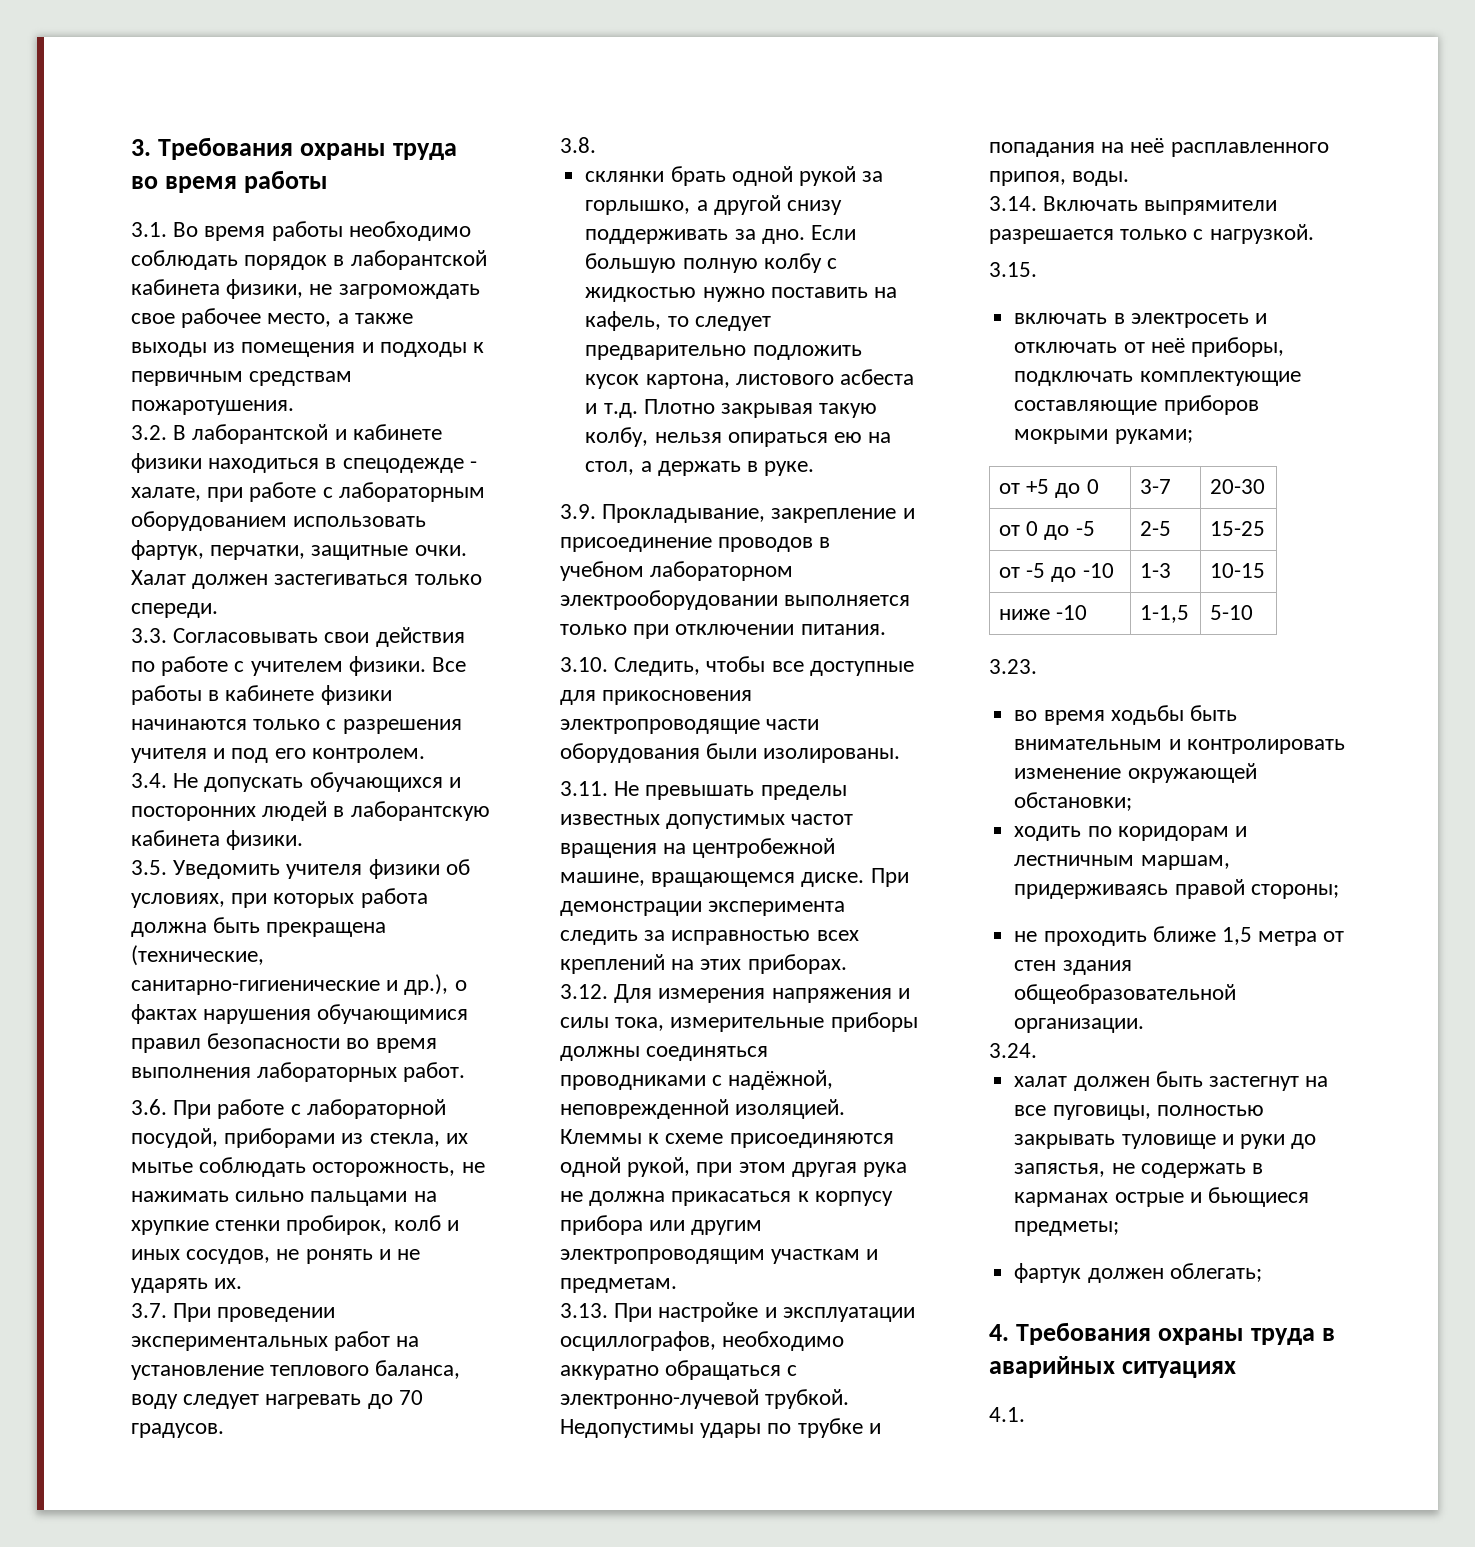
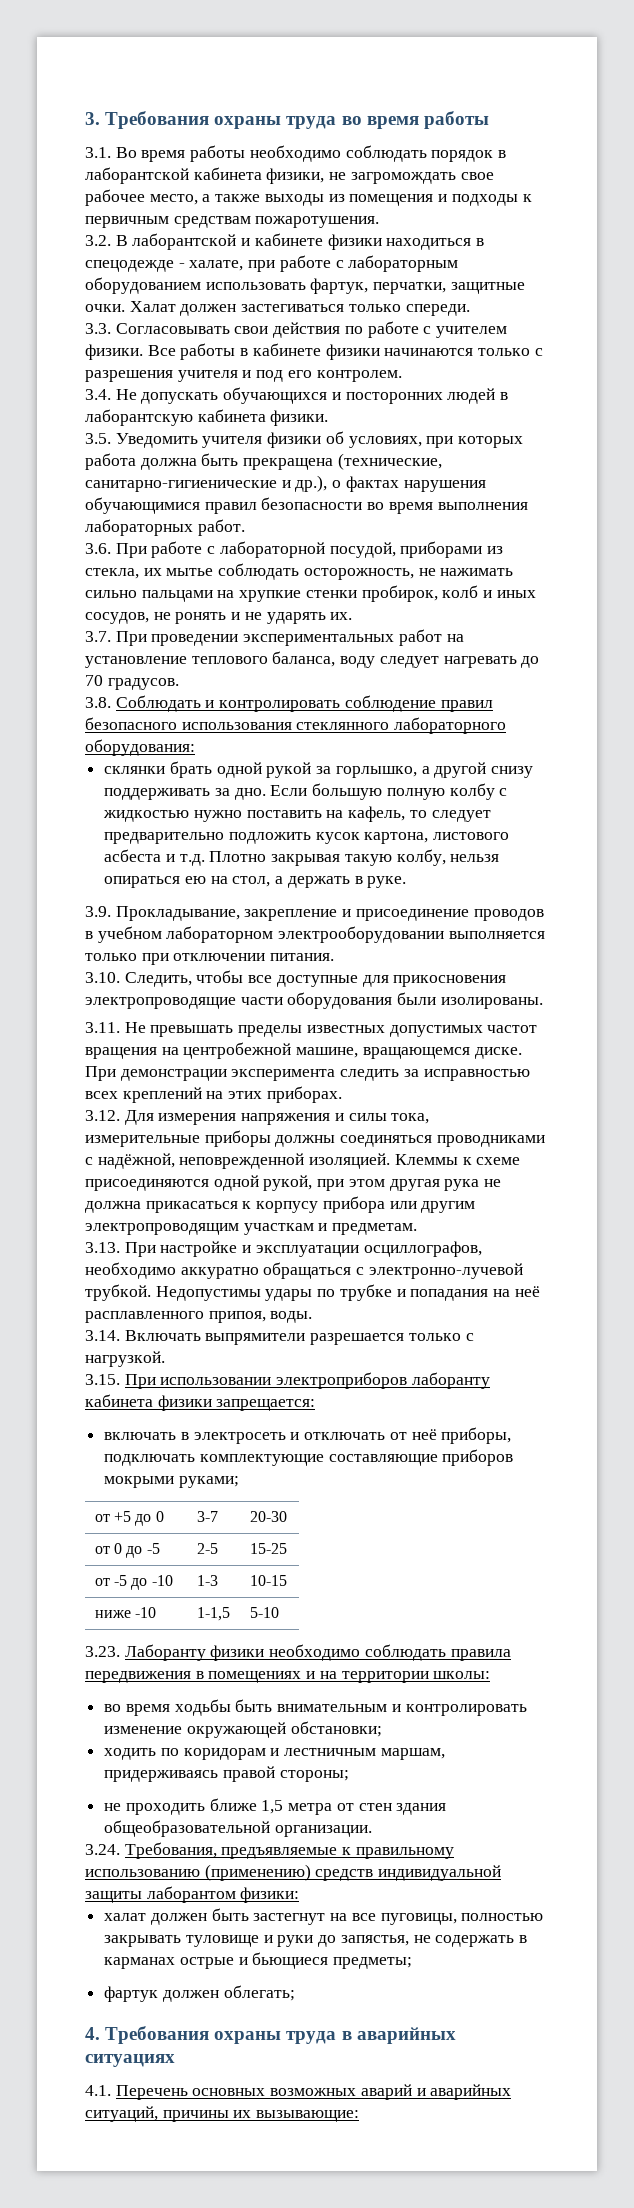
- 3.8.
+ 3.8. Соблюдать и контролировать соблюдение правил безопасного использования стеклянного лабораторного оборудования:
- 3.15.
+ 3.15. При использовании электроприборов лаборанту кабинета физики запрещается:
- 3.23.
+ 3.23. Лаборанту физики необходимо соблюдать правила передвижения в помещениях и на территории школы:
- 3.24.
+ 3.24. Требования, предъявляемые к правильному использованию (применению) средств индивидуальной защиты лаборантом физики:
- 4.1.
+ 4.1. Перечень основных возможных аварий и аварийных ситуаций, причины их вызывающие:

